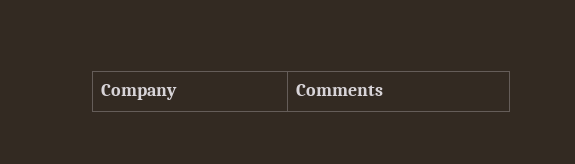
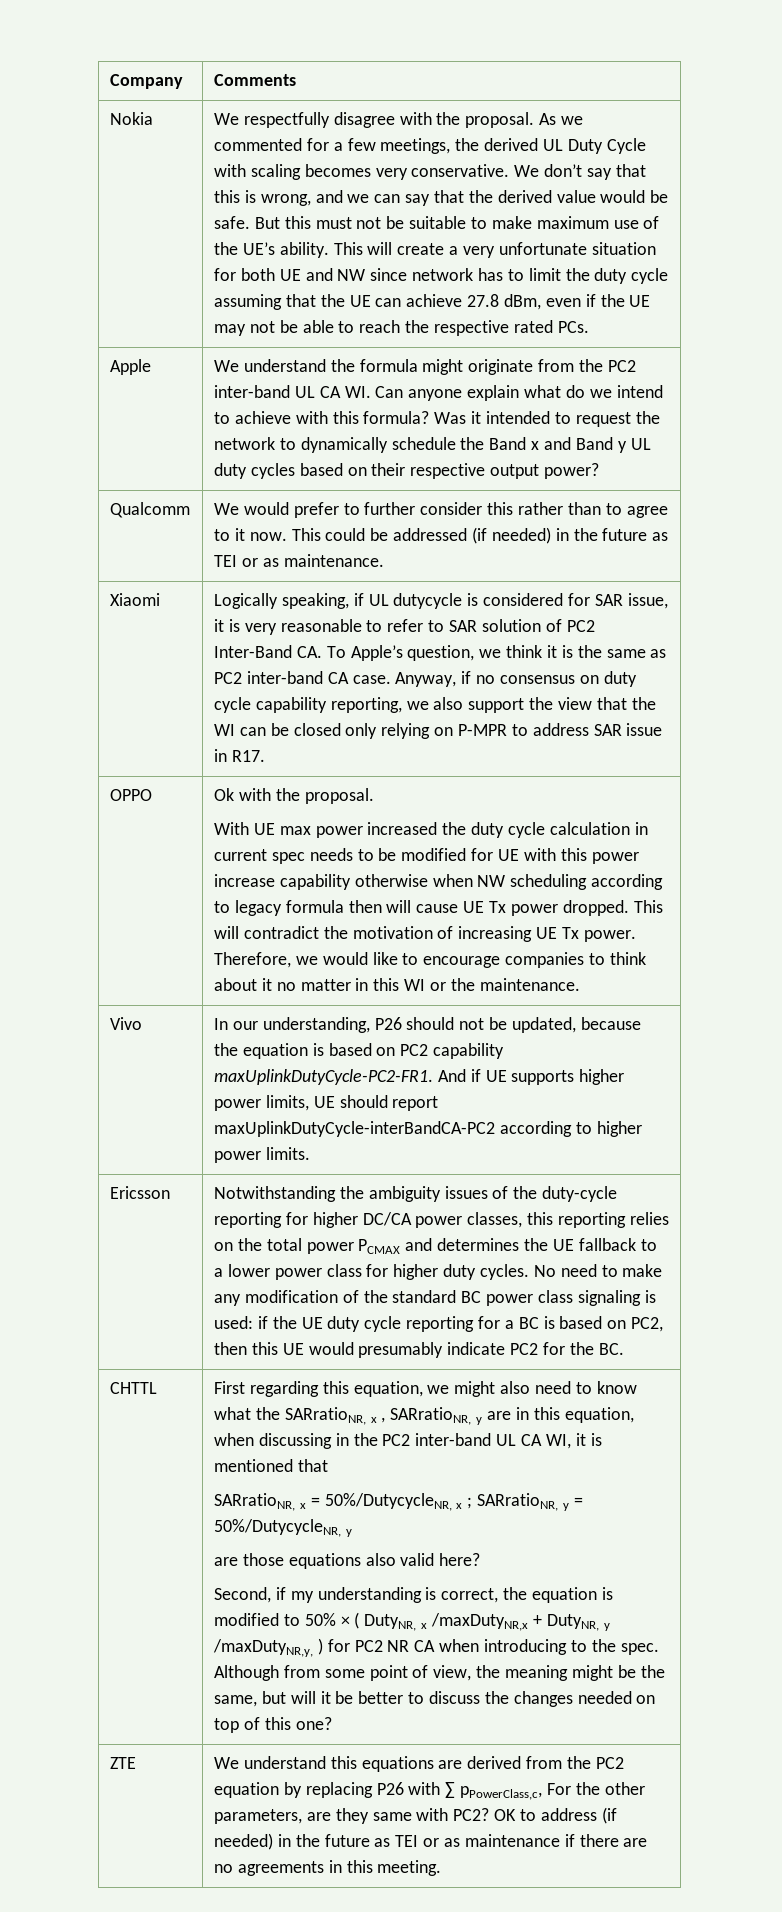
+ Nokia | We respectfully disagree with the proposal. As we commented for a few meetings, the derived UL Duty Cycle with scaling becomes very conservative. We don’t say that this is wrong, and we can say that the derived value would be safe. But this must not be suitable to make maximum use of the UE’s ability. This will create a very unfortunate situation for both UE and NW since network has to limit the duty cycle assuming that the UE can achieve 27.8 dBm, even if the UE may not be able to reach the respective rated PCs.
+ Apple | We understand the formula might originate from the PC2 inter-band UL CA WI. Can anyone explain what do we intend to achieve with this formula? Was it intended to request the network to dynamically schedule the Band x and Band y UL duty cycles based on their respective output power?
+ Qualcomm | We would prefer to further consider this rather than to agree to it now. This could be addressed (if needed) in the future as TEI or as maintenance.
+ Xiaomi | Logically speaking, if UL dutycycle is considered for SAR issue, it is very reasonable to refer to SAR solution of PC2 Inter-Band CA. To Apple’s question, we think it is the same as PC2 inter-band CA case. Anyway, if no consensus on duty cycle capability reporting, we also support the view that the WI can be closed only relying on P-MPR to address SAR issue in R17.
+ OPPO | Ok with the proposal.
+ With UE max power increased the duty cycle calculation in current spec needs to be modified for UE with this power increase capability otherwise when NW scheduling according to legacy formula then will cause UE Tx power dropped. This will contradict the motivation of increasing UE Tx power. Therefore, we would like to encourage companies to think about it no matter in this WI or the maintenance.
+ Vivo | In our understanding, P26 should not be updated, because the equation is based on PC2 capability maxUplinkDutyCycle-PC2-FR1. And if UE supports higher power limits, UE should report maxUplinkDutyCycle-interBandCA-PC2 according to higher power limits.
+ Ericsson | Notwithstanding the ambiguity issues of the duty-cycle reporting for higher DC/CA power classes, this reporting relies on the total power PCMAX and determines the UE fallback to a lower power class for higher duty cycles. No need to make any modification of the standard BC power class signaling is used: if the UE duty cycle reporting for a BC is based on PC2, then this UE would presumably indicate PC2 for the BC.
+ CHTTL | First regarding this equation, we might also need to know what the SARratioNR, x , SARratioNR, y are in this equation, when discussing in the PC2 inter-band UL CA WI, it is mentioned that
+ SARratioNR, x = 50%/DutycycleNR, x ; SARratioNR, y = 50%/DutycycleNR, y
+ are those equations also valid here?
+ Second, if my understanding is correct, the equation is modified to 50% × ( DutyNR, x /maxDutyNR,x + DutyNR, y /maxDutyNR,y, ) for PC2 NR CA when introducing to the spec. Although from some point of view, the meaning might be the same, but will it be better to discuss the changes needed on top of this one?
+ ZTE | We understand this equations are derived from the PC2 equation by replacing P26 with ∑ pPowerClass,c, For the other parameters, are they same with PC2? OK to address (if needed) in the future as TEI or as maintenance if there are no agreements in this meeting.

